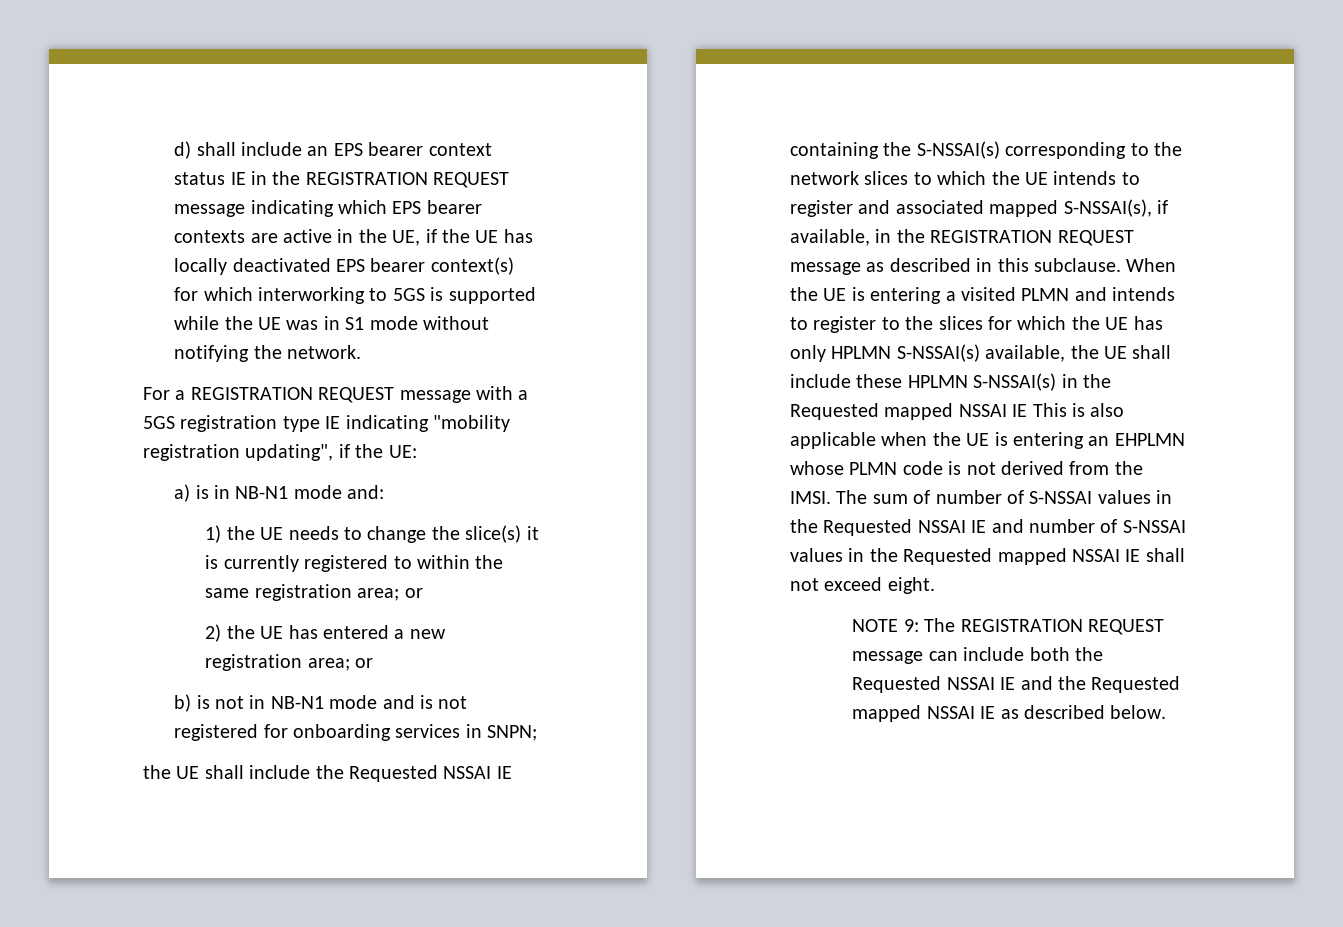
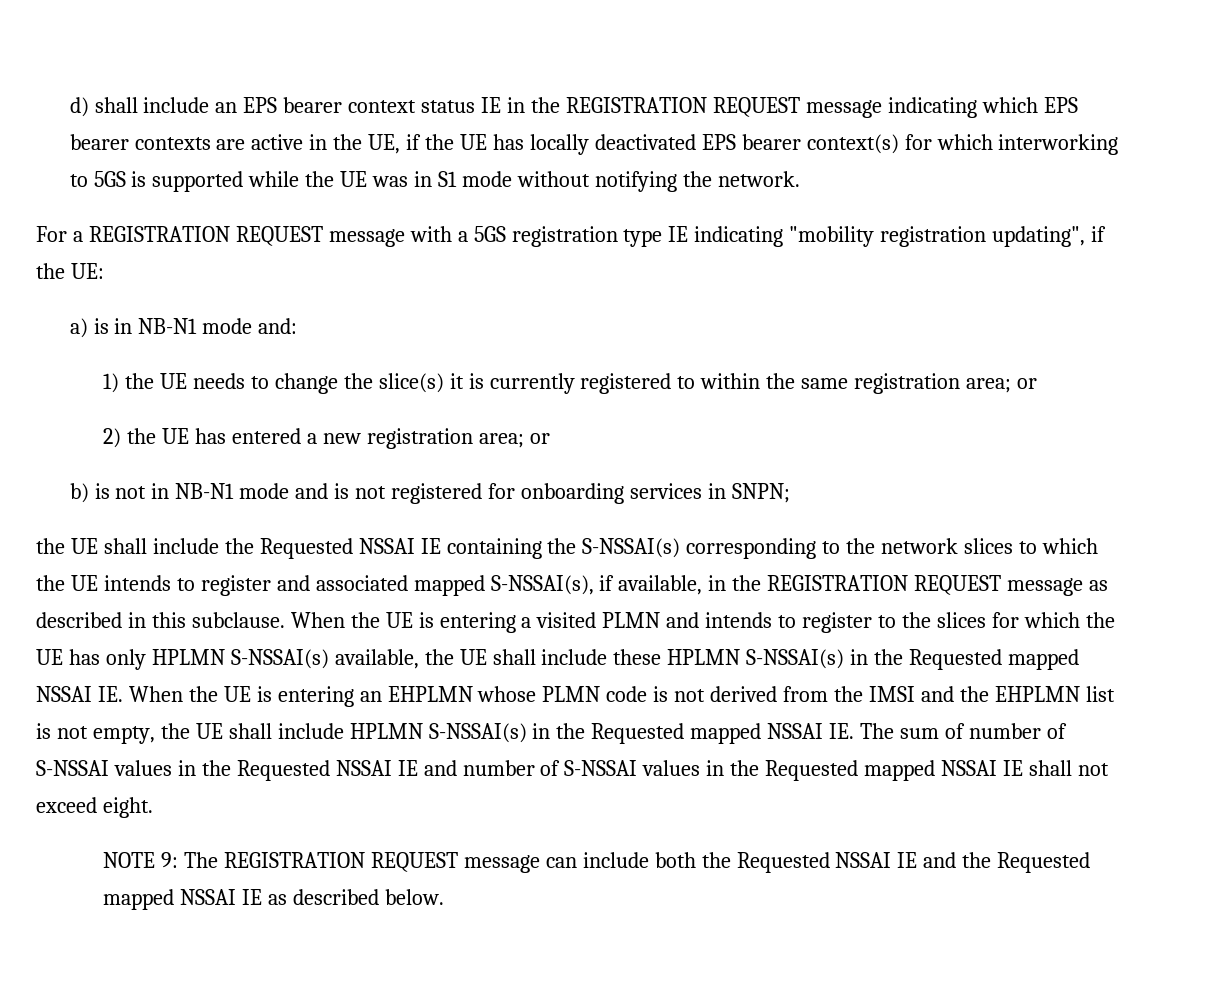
- When the UE is entering a visited PLMN and intends to register to the slices for which the UE has only HPLMN S-NSSAI(s) available, the UE shall include these HPLMN S-NSSAI(s) in the Requested mapped NSSAI IE This is also applicable when the UE is entering an EHPLMN whose PLMN code is not derived from the IMSI. The sum of number of S-NSSAI values in the Requested NSSAI IE and number of S-NSSAI values in the Requested mapped NSSAI IE shall not exceed eight.
+ When the UE is entering a visited PLMN and intends to register to the slices for which the UE has only HPLMN S-NSSAI(s) available, the UE shall include these HPLMN S-NSSAI(s) in the Requested mapped NSSAI IE. When the UE is entering an EHPLMN whose PLMN code is not derived from the IMSI and the EHPLMN list is not empty, the UE shall include HPLMN S-NSSAI(s) in the Requested mapped NSSAI IE. The sum of number of S-NSSAI values in the Requested NSSAI IE and number of S-NSSAI values in the Requested mapped NSSAI IE shall not exceed eight.

